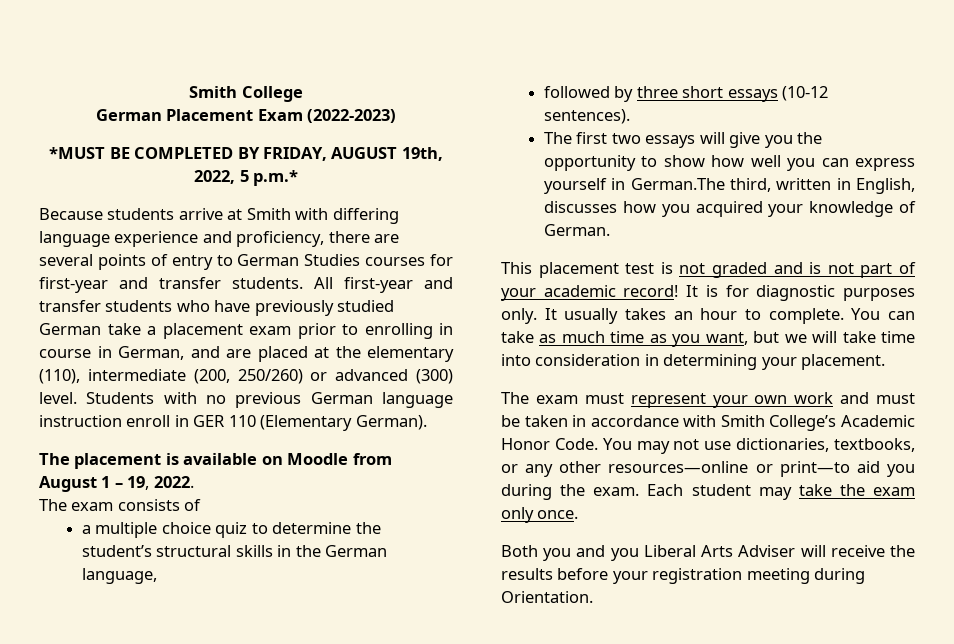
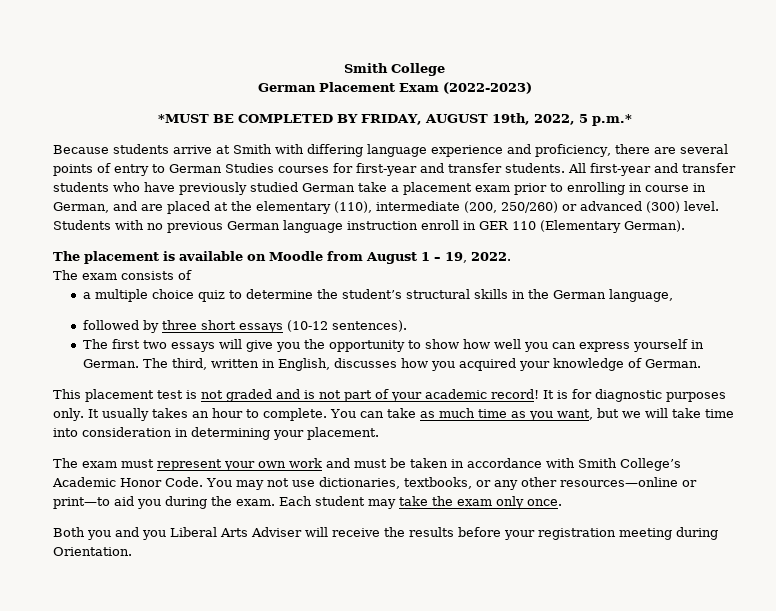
- The first two essays will give you the opportunity to show how well you can express yourself in German.The third, written in English, discusses how you acquired your knowledge of German.
+ The first two essays will give you the opportunity to show how well you can express yourself in German. The third, written in English, discusses how you acquired your knowledge of German.

